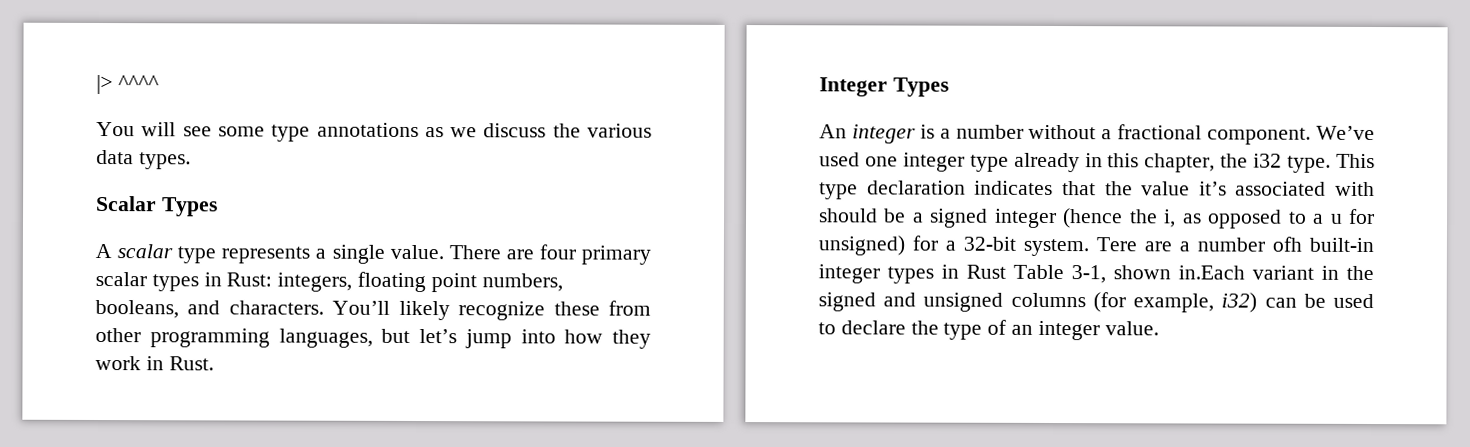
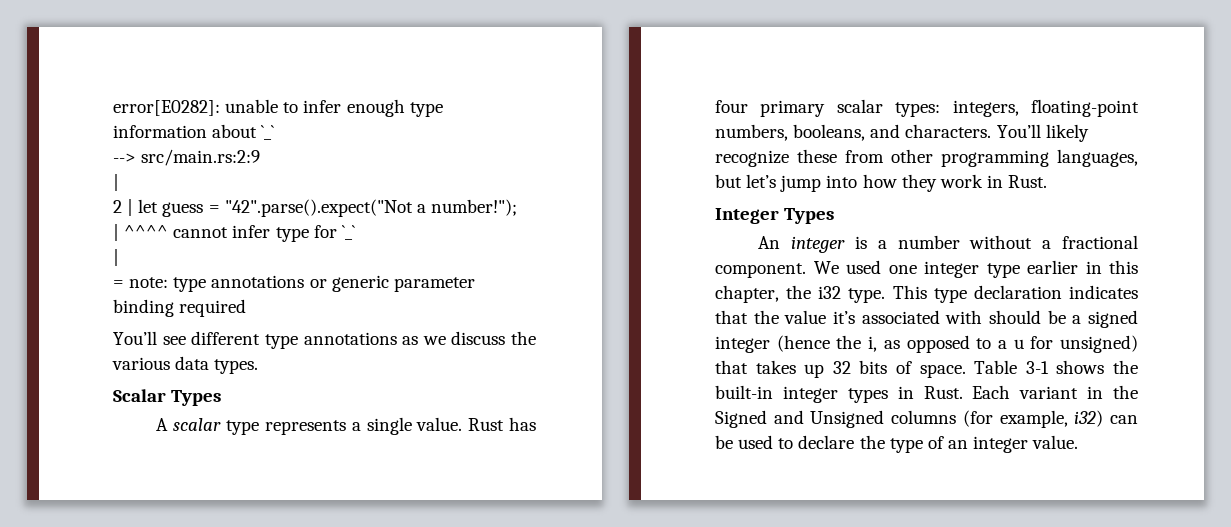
- |> ^^^^
- You will see some type annotations as we discuss the various data types.
+ error[E0282]: unable to infer enough type information about `_`
+ --> src/main.rs:2:9
+ |
+ 2 | let guess = "42".parse().expect("Not a number!");
+ | ^^^^ cannot infer type for `_`
+ |
+ = note: type annotations or generic parameter binding required
+ You’ll see different type annotations as we discuss the various data types.
- There are four primary scalar types in Rust: integers, floating point numbers, booleans, and characters.
+ Rust has four primary scalar types: integers, floating-point numbers, booleans, and characters.
- We’ve used one integer type already in this chapter, the i32 type.
+ We used one integer type earlier in this chapter, the i32 type.
- This type declaration indicates that the value it’s associated with should be a signed integer (hence the i, as opposed to a u for unsigned) for a 32-bit system. Tere are a number ofh built-in integer types in Rust Table 3-1, shown in.Each variant in the signed and unsigned columns (for example, i32) can be used to declare the type of an integer value.
+ This type declaration indicates that the value it’s associated with should be a signed integer (hence the i, as opposed to a u for unsigned) that takes up 32 bits of space. Table 3-1 shows the built-in integer types in Rust. Each variant in the Signed and Unsigned columns (for example, i32) can be used to declare the type of an integer value.

